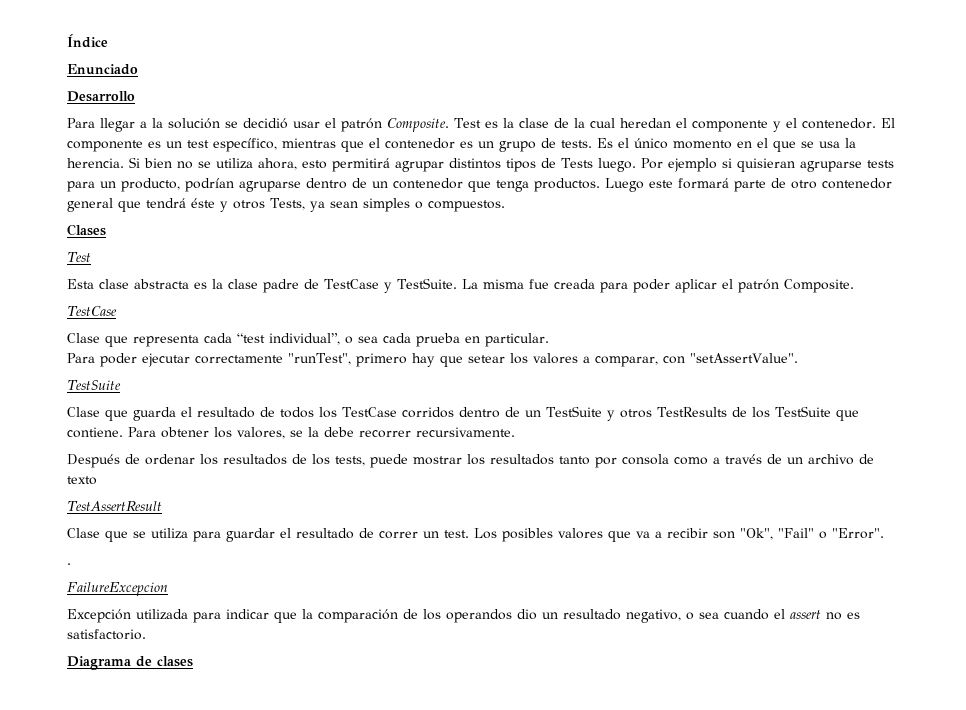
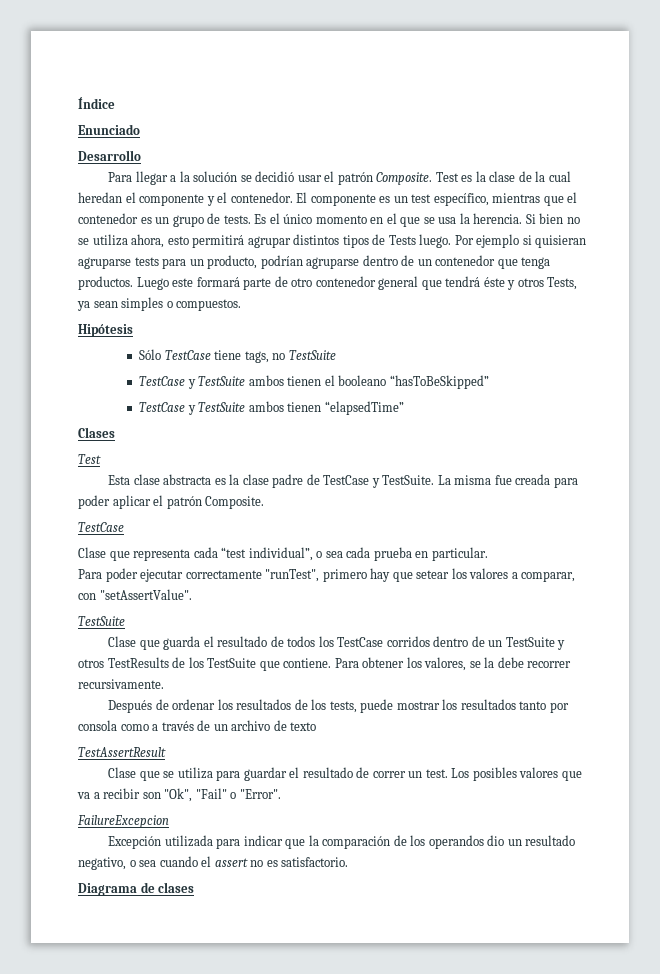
+ Hipótesis
+ Sólo TestCase tiene tags, no TestSuite
+ TestCase y TestSuite ambos tienen el booleano “hasToBeSkipped”
+ TestCase y TestSuite ambos tienen “elapsedTime”
- .

